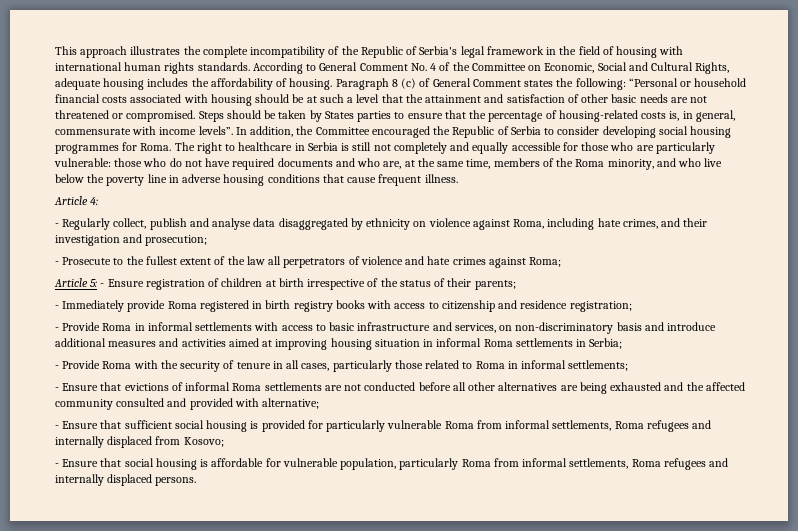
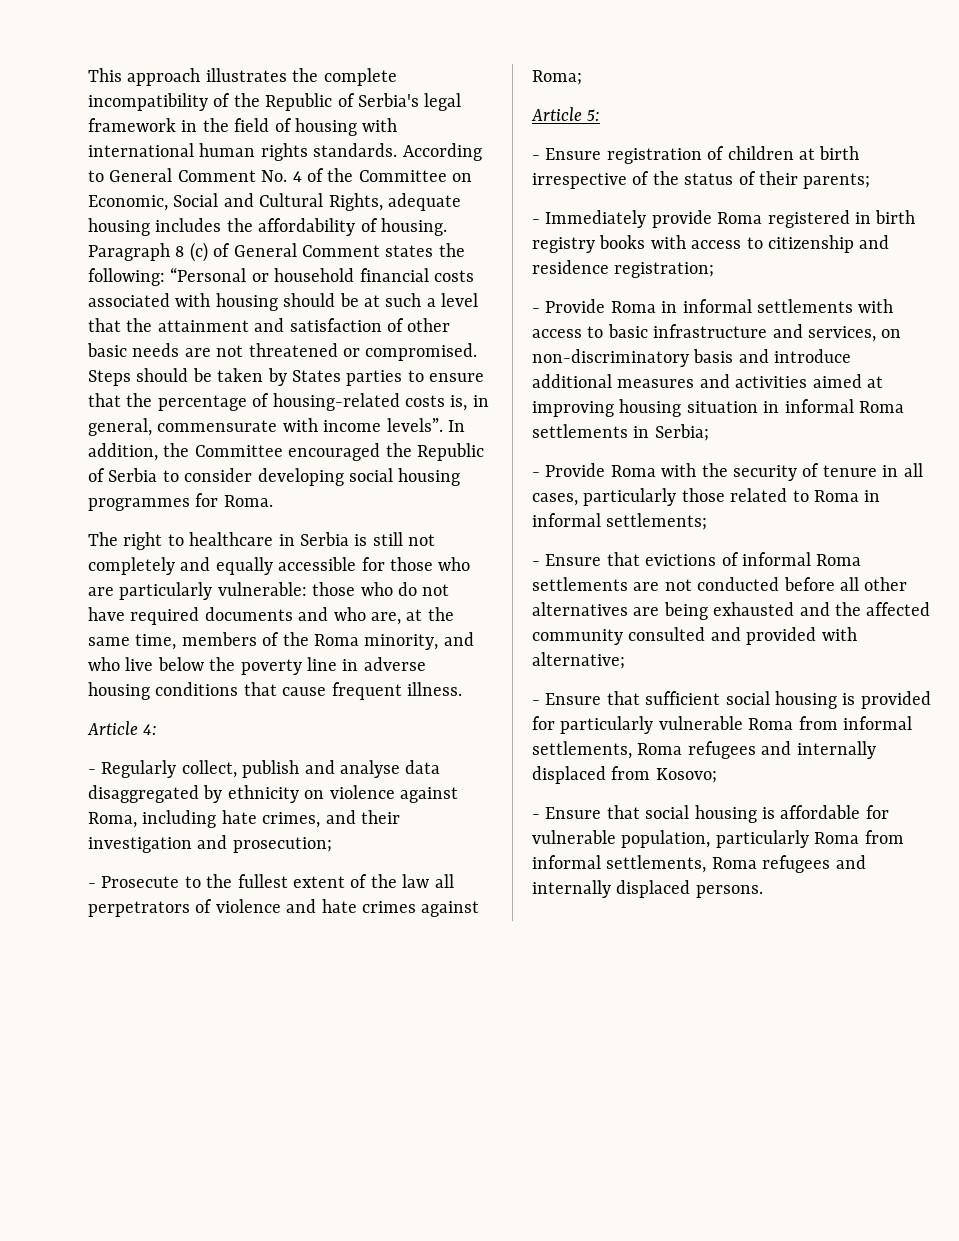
- In addition, the Committee encouraged the Republic of Serbia to consider developing social housing programmes for Roma. The right to healthcare in Serbia is still not completely and equally accessible for those who are particularly vulnerable:
+ In addition, the Committee encouraged the Republic of Serbia to consider developing social housing programmes for Roma.
+ The right to healthcare in Serbia is still not completely and equally accessible for those who are particularly vulnerable:
- Article 5: - Ensure registration of children at birth irrespective of the status of their parents;
+ Article 5:
+ - Ensure registration of children at birth irrespective of the status of their parents;

